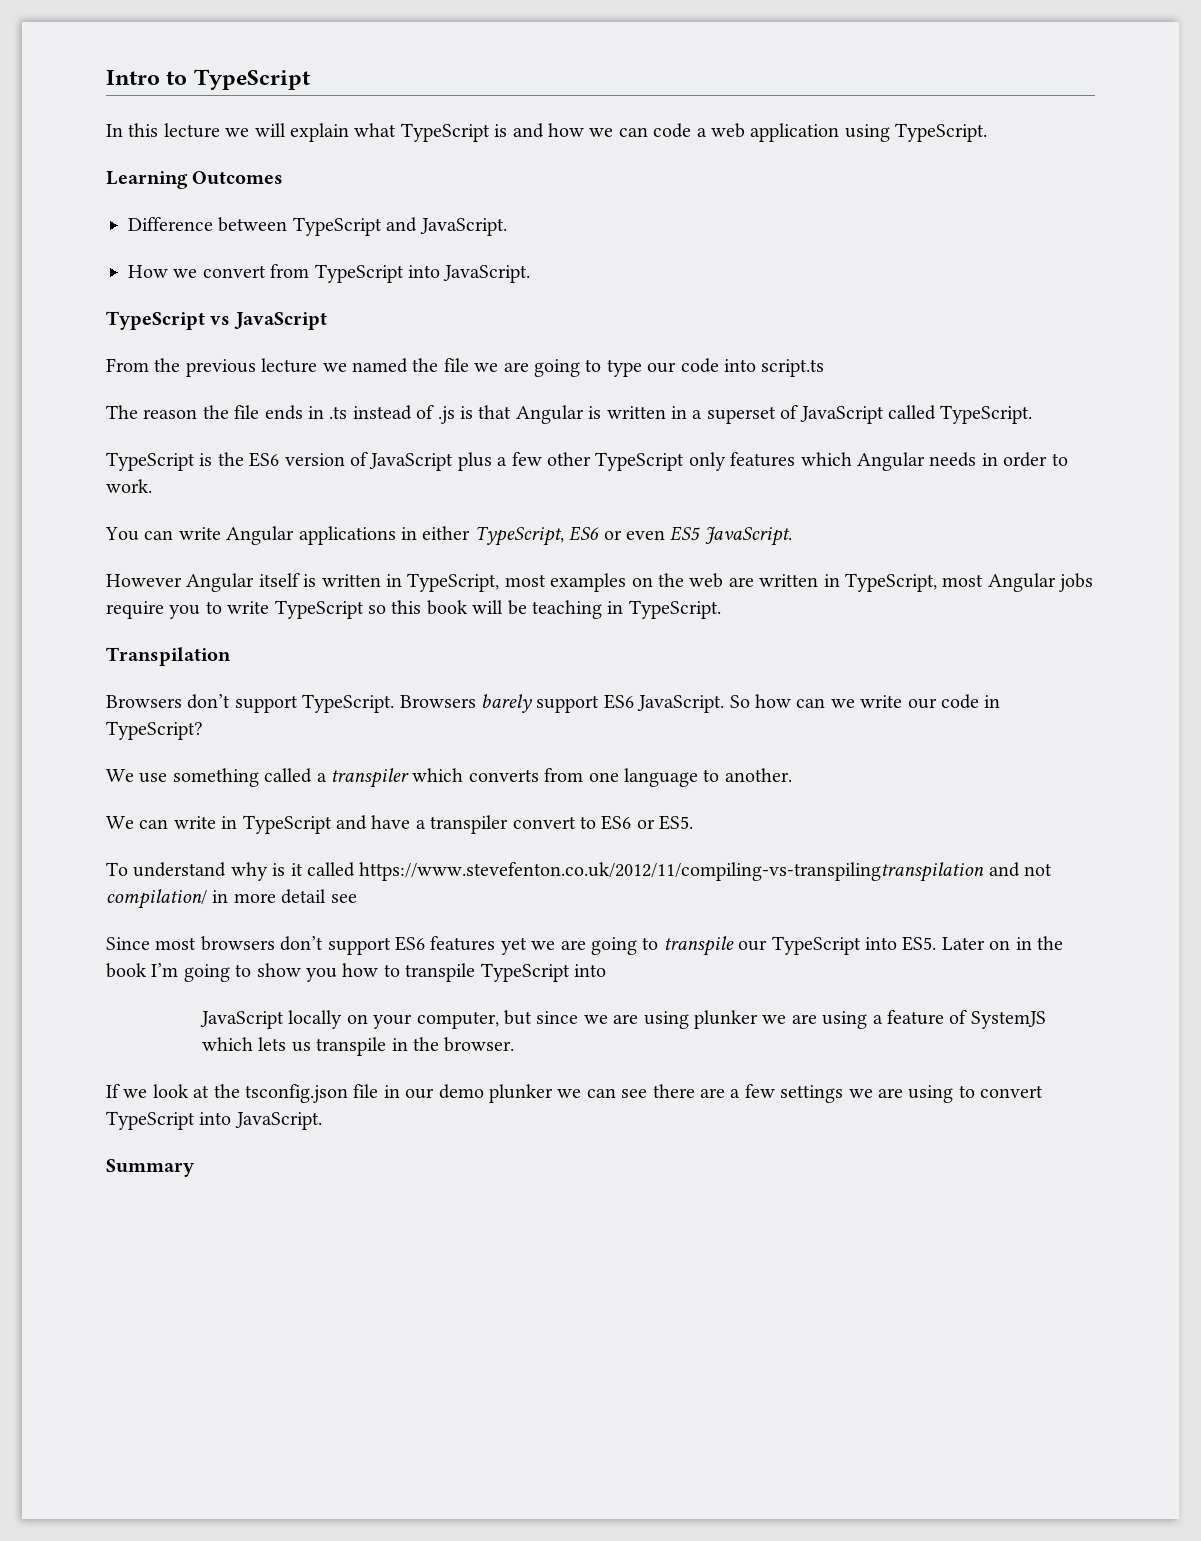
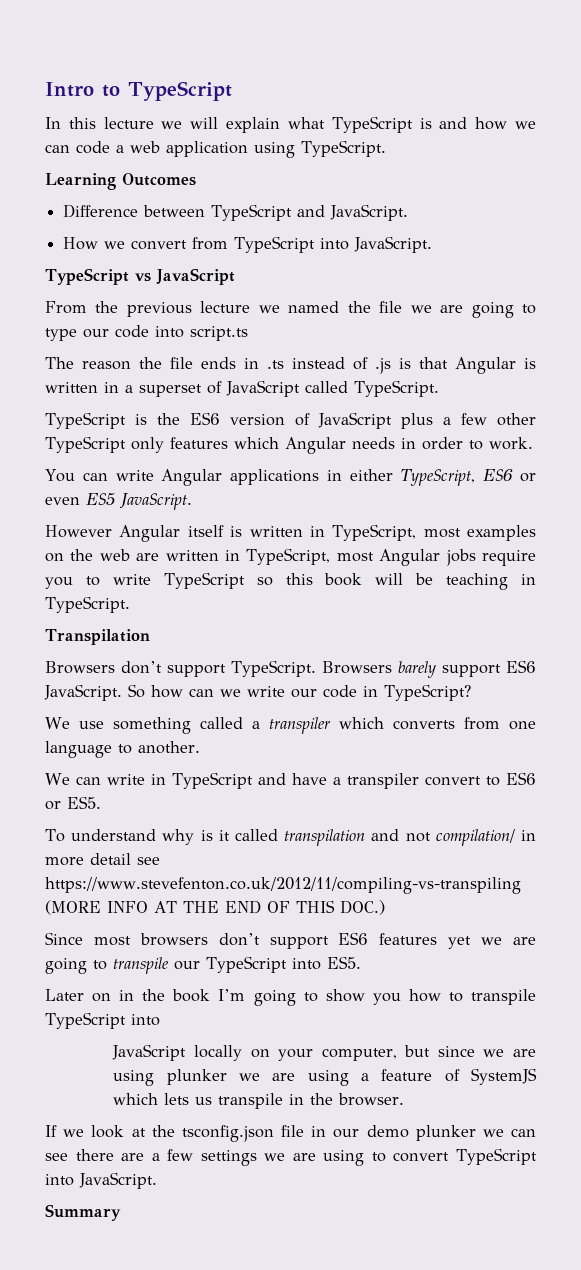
- To understand why is it called https://www.stevefenton.co.uk/2012/11/compiling-vs-transpilingtranspilation and not compilation/ in more detail see
+ To understand why is it called transpilation and not compilation/ in more detail see https://www.stevefenton.co.uk/2012/11/compiling-vs-transpiling (MORE INFO AT THE END OF THIS DOC.)
- Since most browsers don’t support ES6 features yet we are going to transpile our TypeScript into ES5. Later on in the book I’m going to show you how to transpile TypeScript into
+ Since most browsers don’t support ES6 features yet we are going to transpile our TypeScript into ES5.
+ Later on in the book I’m going to show you how to transpile TypeScript into

